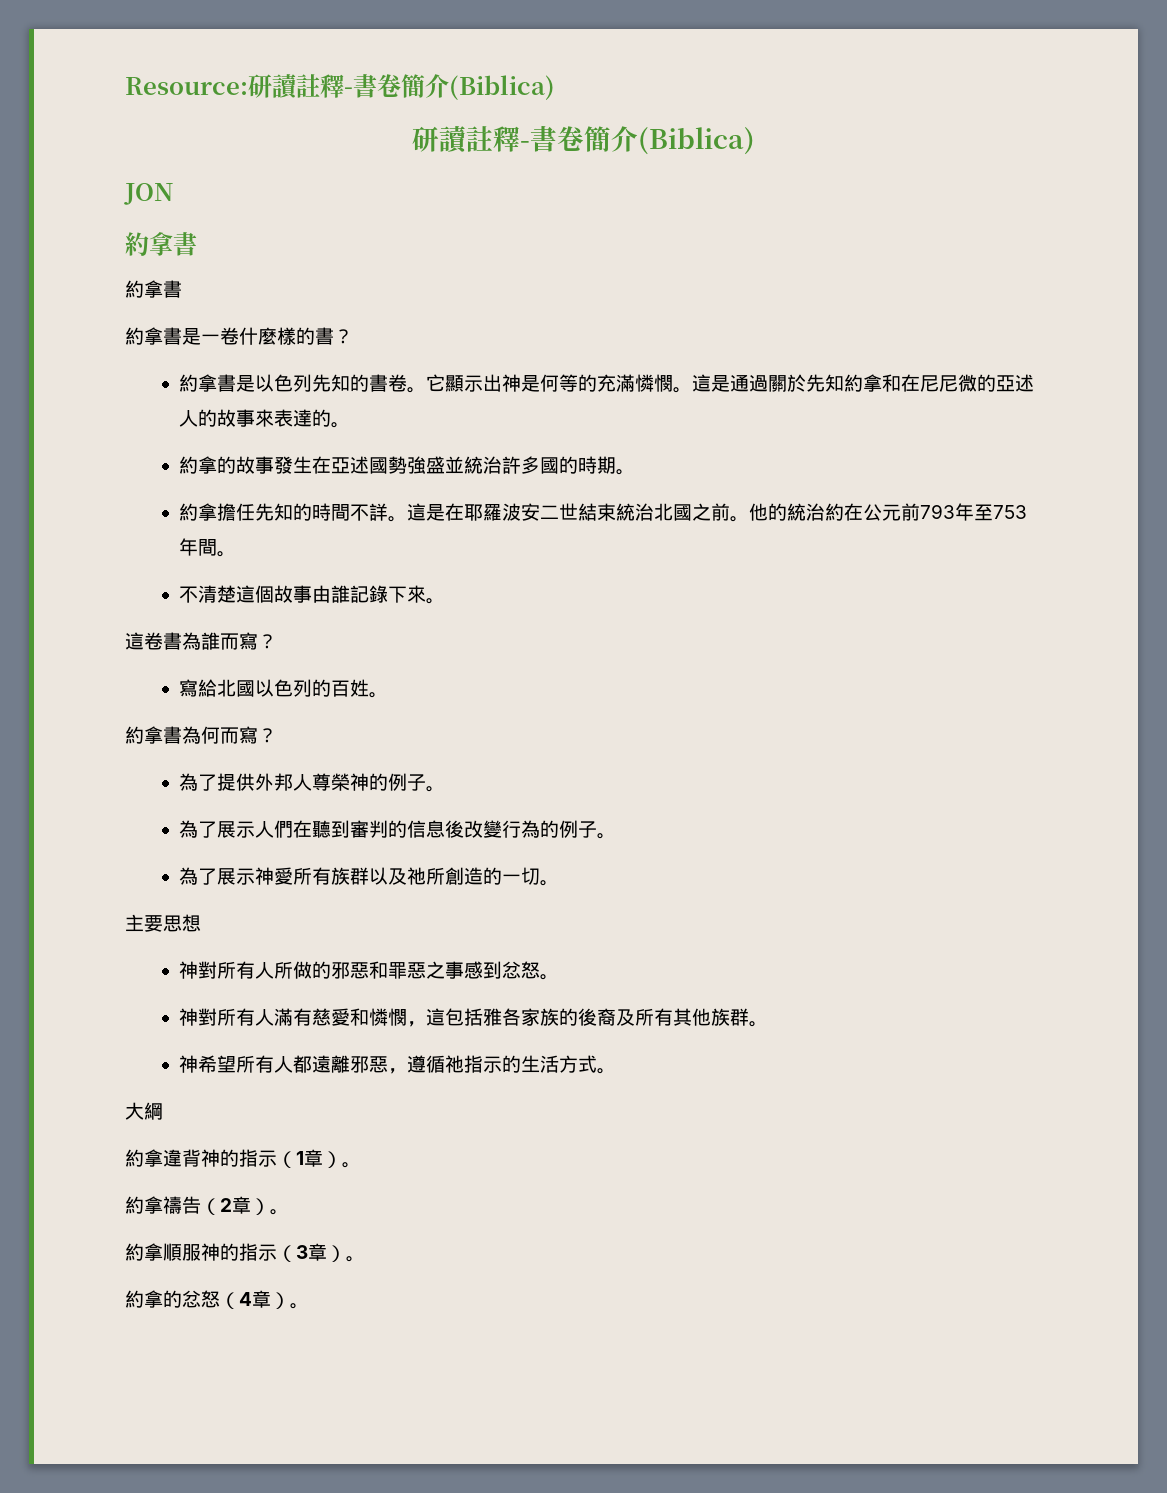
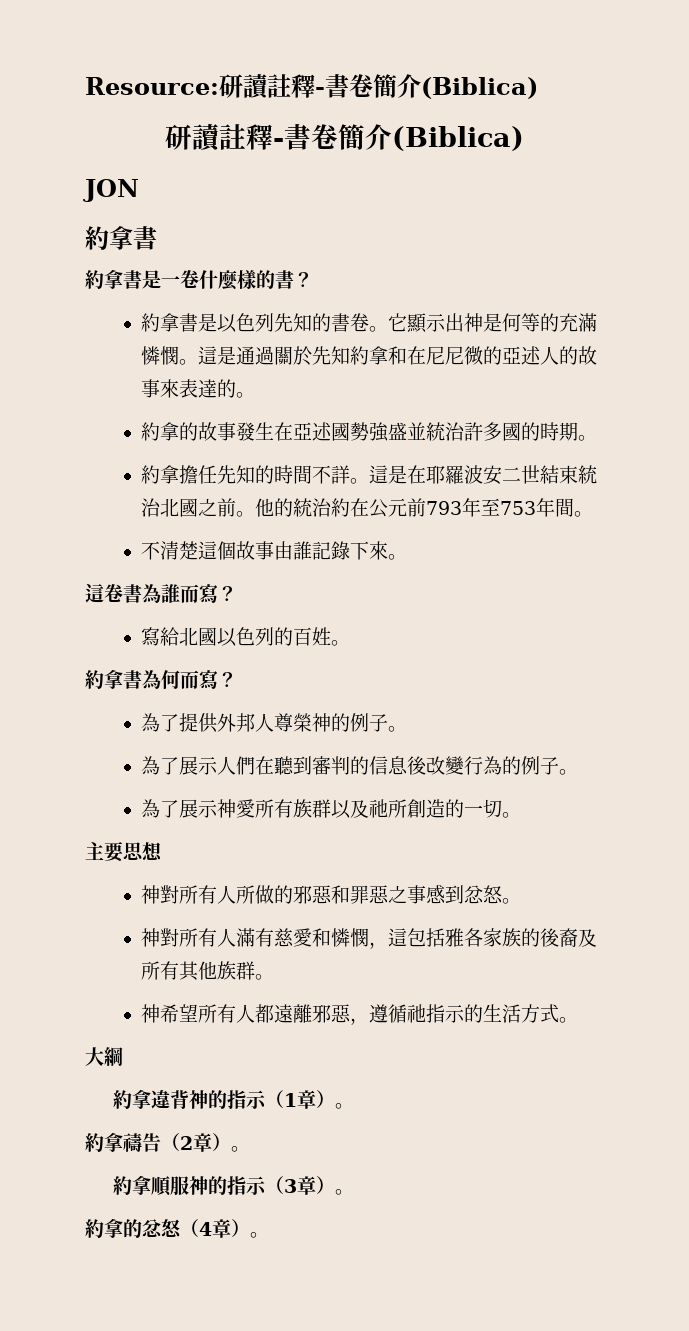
  JON
- 約拿書

